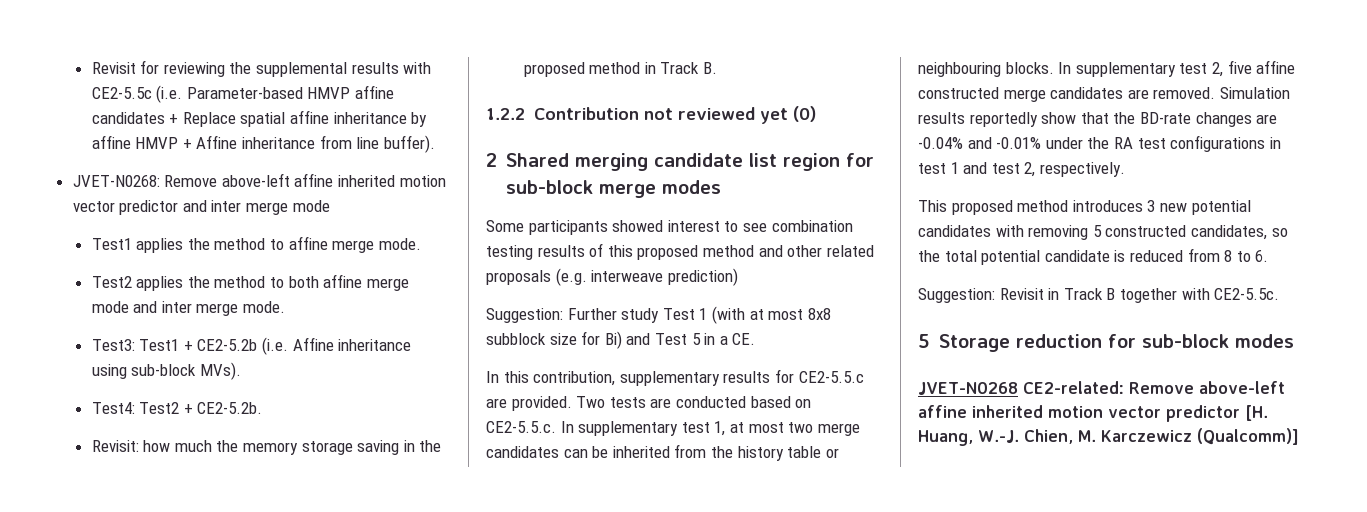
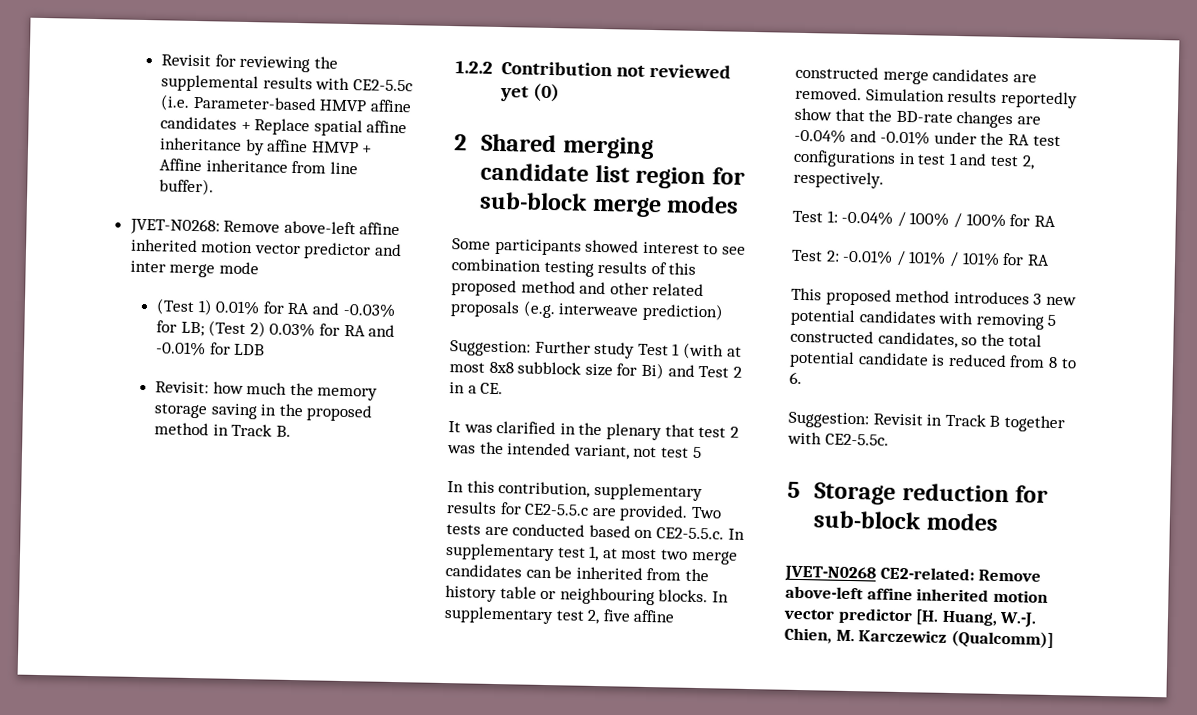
- Test1 applies the method to affine merge mode.
- Test2 applies the method to both affine merge mode and inter merge mode.
- Test3: Test1 + CE2-5.2b (i.e. Affine inheritance using sub-block MVs).
- Test4: Test2 + CE2-5.2b.
+ (Test 1) 0.01% for RA and -0.03% for LB; (Test 2) 0.03% for RA and -0.01% for LDB
- Suggestion: Further study Test 1 (with at most 8x8 subblock size for Bi) and Test 5 in a CE.
+ Suggestion: Further study Test 1 (with at most 8x8 subblock size for Bi) and Test 2 in a CE.
+ It was clarified in the plenary that test 2 was the intended variant, not test 5
+ Test 1: -0.04% / 100% / 100% for RA
+ Test 2: -0.01% / 101% / 101% for RA

